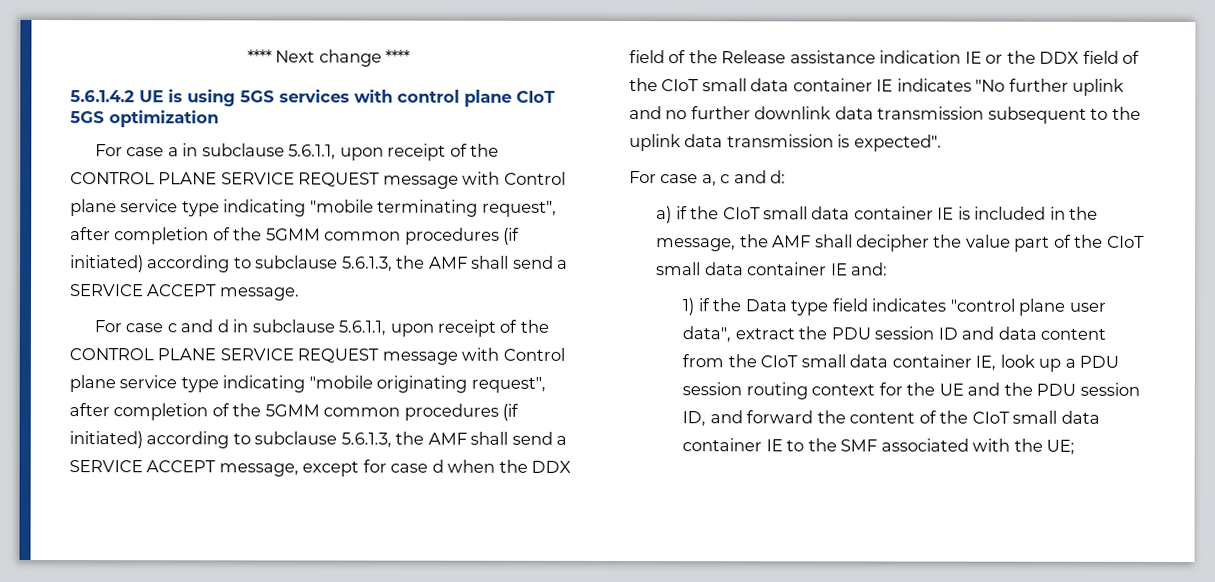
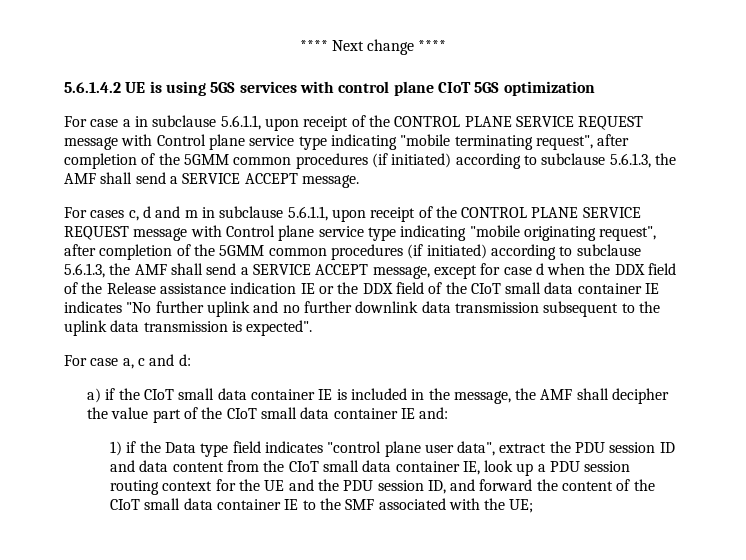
- For case c and d in subclause 5.6.1.1, upon receipt of the CONTROL PLANE SERVICE REQUEST message with Control plane service type indicating "mobile originating request", after completion of the 5GMM common procedures (if initiated) according to subclause 5.6.1.3, the AMF shall send a SERVICE ACCEPT message, except for case d when the DDX field of the Release assistance indication IE or the DDX field of the CIoT small data container IE indicates "No further uplink and no further downlink data transmission subsequent to the uplink data transmission is expected".
+ For cases c, d and m in subclause 5.6.1.1, upon receipt of the CONTROL PLANE SERVICE REQUEST message with Control plane service type indicating "mobile originating request", after completion of the 5GMM common procedures (if initiated) according to subclause 5.6.1.3, the AMF shall send a SERVICE ACCEPT message, except for case d when the DDX field of the Release assistance indication IE or the DDX field of the CIoT small data container IE indicates "No further uplink and no further downlink data transmission subsequent to the uplink data transmission is expected".

